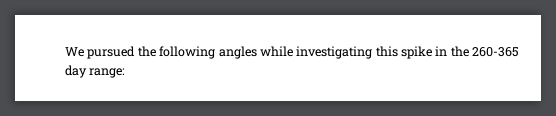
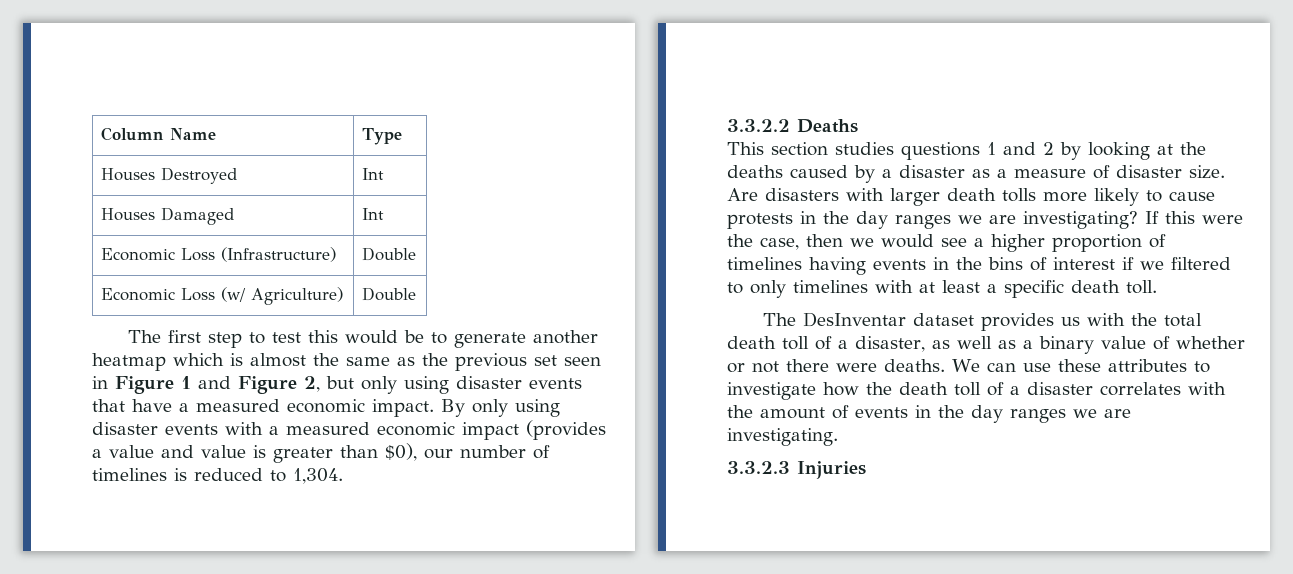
- We pursued the following angles while investigating this spike in the 260-365 day range:
+ Column Name | Type
+ Houses Destroyed | Int
+ Houses Damaged | Int
+ Economic Loss (Infrastructure) | Double
+ Economic Loss (w/ Agriculture) | Double
+ The first step to test this would be to generate another heatmap which is almost the same as the previous set seen in Figure 1 and Figure 2, but only using disaster events that have a measured economic impact. By only using disaster events with a measured economic impact (provides a value and value is greater than $0), our number of timelines is reduced to 1,304.
+ 3.3.2.2 Deaths
+ This section studies questions 1 and 2 by looking at the deaths caused by a disaster as a measure of disaster size. Are disasters with larger death tolls more likely to cause protests in the day ranges we are investigating? If this were the case, then we would see a higher proportion of timelines having events in the bins of interest if we filtered to only timelines with at least a specific death toll.
+ The DesInventar dataset provides us with the total death toll of a disaster, as well as a binary value of whether or not there were deaths. We can use these attributes to investigate how the death toll of a disaster correlates with the amount of events in the day ranges we are investigating.
+ 3.3.2.3 Injuries

